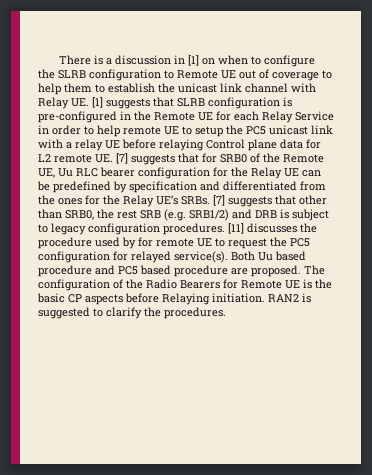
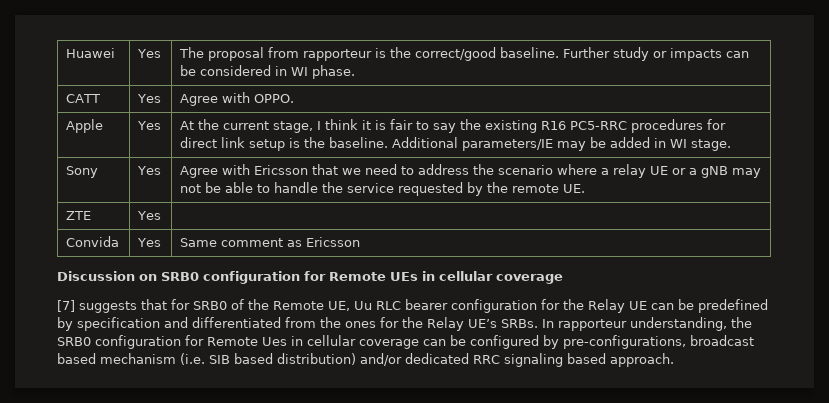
- There is a discussion in [1] on when to configure the SLRB configuration to Remote UE out of coverage to help them to establish the unicast link channel with Relay UE. [1] suggests that SLRB configuration is pre-configured in the Remote UE for each Relay Service in order to help remote UE to setup the PC5 unicast link with a relay UE before relaying Control plane data for L2 remote UE. [7] suggests that for SRB0 of the Remote UE, Uu RLC bearer configuration for the Relay UE can be predefined by specification and differentiated from the ones for the Relay UE’s SRBs.
+ Huawei | Yes | The proposal from rapporteur is the correct/good baseline. Further study or impacts can be considered in WI phase.
+ CATT | Yes | Agree with OPPO.
+ Apple | Yes | At the current stage, I think it is fair to say the existing R16 PC5-RRC procedures for direct link setup is the baseline. Additional parameters/IE may be added in WI stage.
+ Sony | Yes | Agree with Ericsson that we need to address the scenario where a relay UE or a gNB may not be able to handle the service requested by the remote UE.
+ ZTE | Yes |
+ Convida | Yes | Same comment as Ericsson
+ Discussion on SRB0 configuration for Remote UEs in cellular coverage
+ [7] suggests that for SRB0 of the Remote UE, Uu RLC bearer configuration for the Relay UE can be predefined by specification and differentiated from the ones for the Relay UE’s SRBs.
- [7] suggests that other than SRB0, the rest SRB (e.g. SRB1/2) and DRB is subject to legacy configuration procedures. [11] discusses the procedure used by for remote UE to request the PC5 configuration for relayed service(s). Both Uu based procedure and PC5 based procedure are proposed. The configuration of the Radio Bearers for Remote UE is the basic CP aspects before Relaying initiation. RAN2 is suggested to clarify the procedures.
+ In rapporteur understanding, the SRB0 configuration for Remote Ues in cellular coverage can be configured by pre-configurations, broadcast based mechanism (i.e. SIB based distribution) and/or dedicated RRC signaling based approach.

